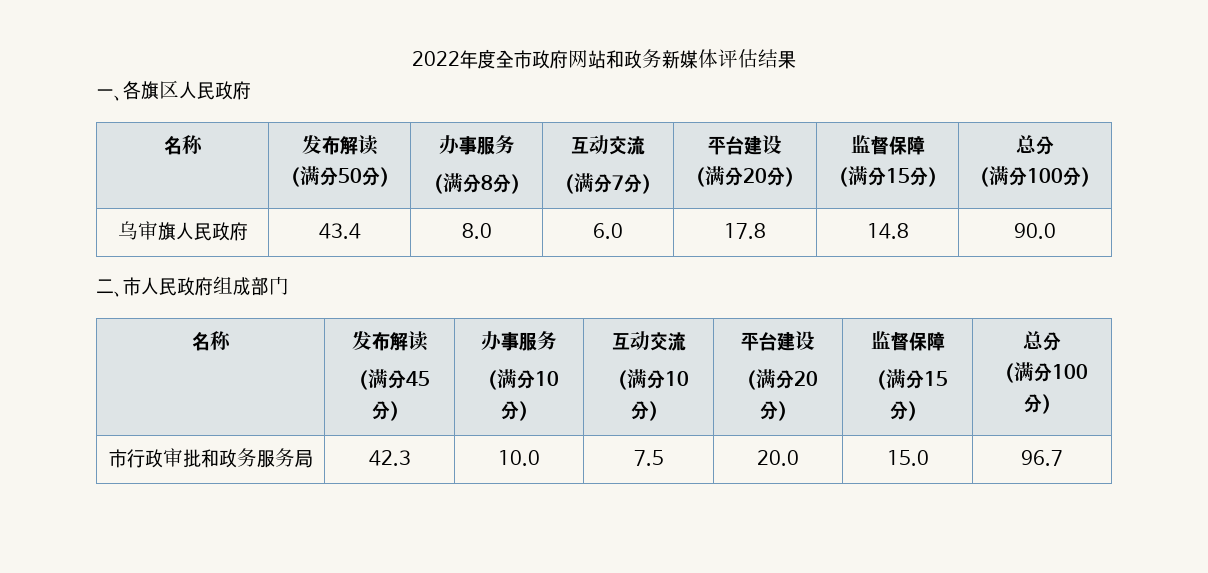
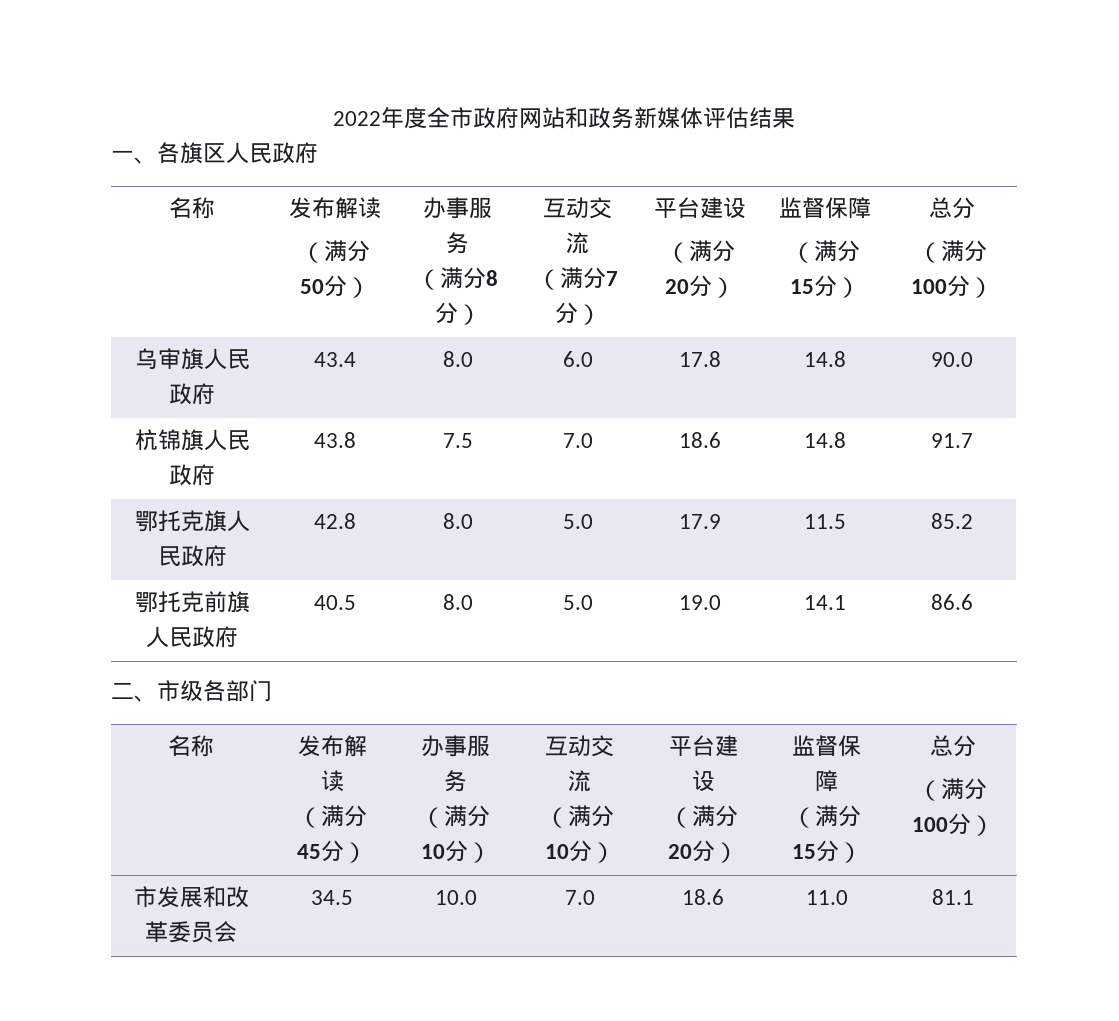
+ 杭锦旗人民政府 | 43.8 | 7.5 | 7.0 | 18.6 | 14.8 | 91.7
+ 鄂托克旗人民政府 | 42.8 | 8.0 | 5.0 | 17.9 | 11.5 | 85.2
+ 鄂托克前旗人民政府 | 40.5 | 8.0 | 5.0 | 19.0 | 14.1 | 86.6
- 二、市人民政府组成部门
+ 二、市级各部门
- 市行政审批和政务服务局 | 42.3 | 10.0 | 7.5 | 20.0 | 15.0 | 96.7
+ 市发展和改革委员会 | 34.5 | 10.0 | 7.0 | 18.6 | 11.0 | 81.1

